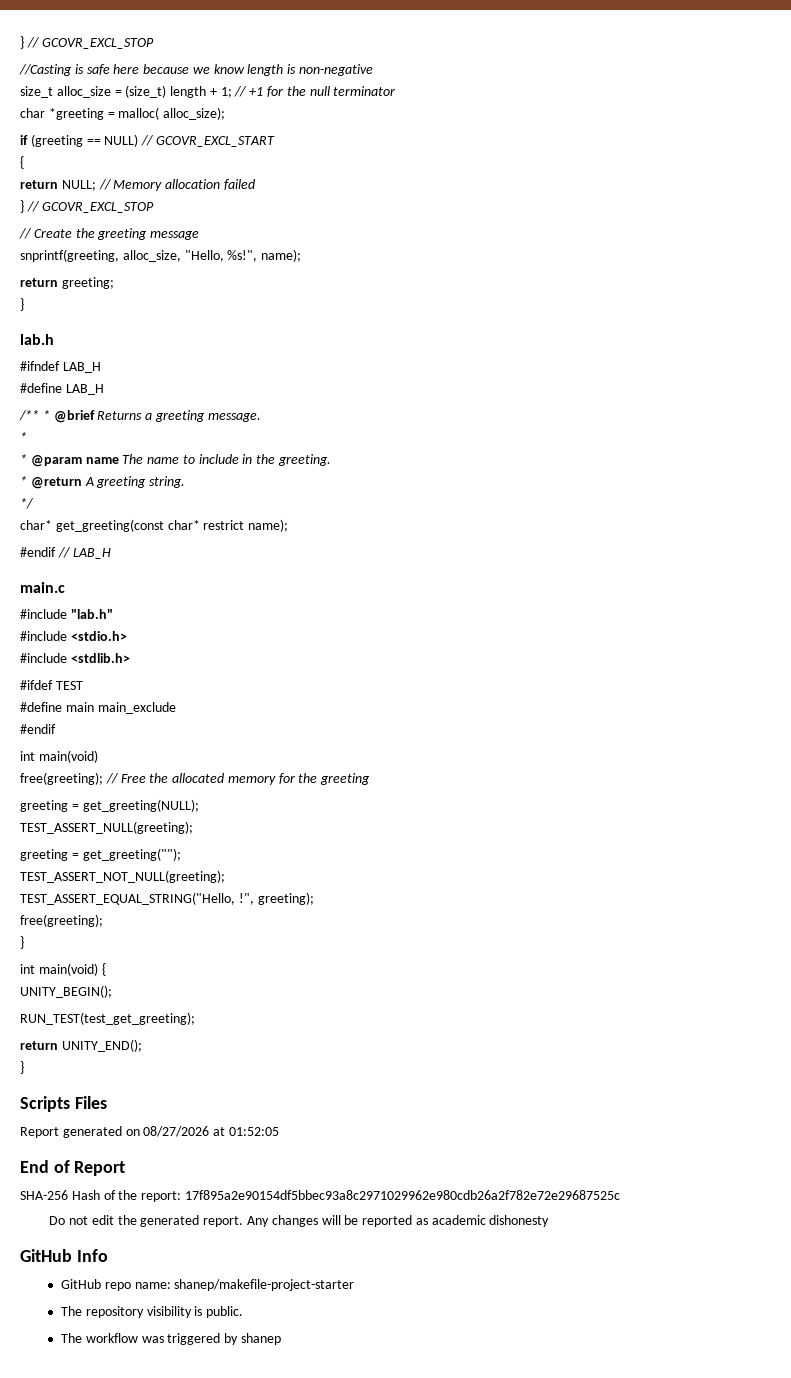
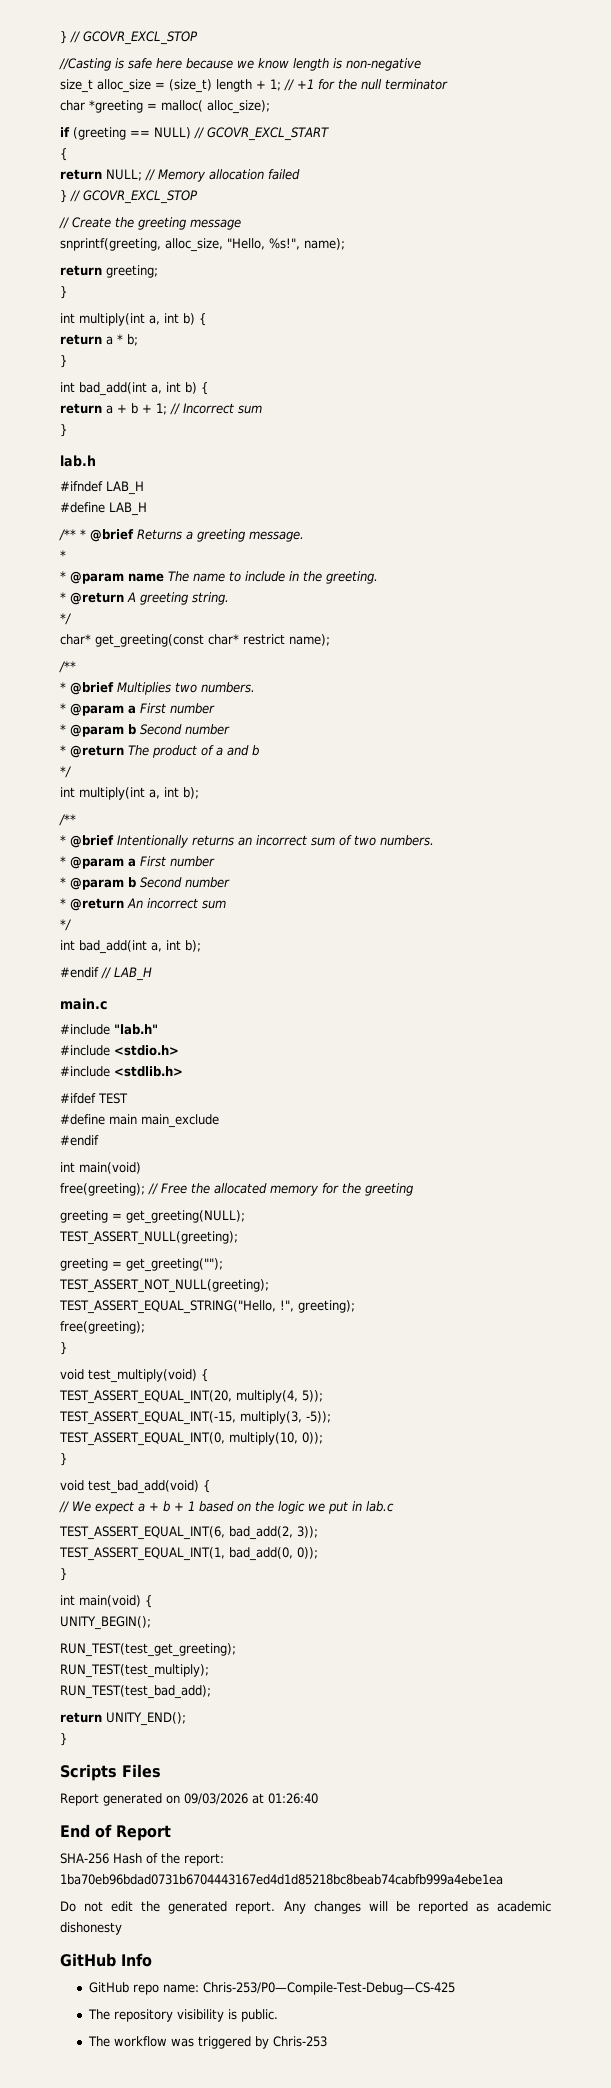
+ int multiply(int a, int b) {
+ return a * b;
+ }
+ int bad_add(int a, int b) {
+ return a + b + 1; // Incorrect sum
+ }
  char* get_greeting(const char* restrict name);
+ /**
+ * @brief Multiplies two numbers.
+ * @param a First number
+ * @param b Second number
+ * @return The product of a and b
+ */
+ int multiply(int a, int b);
+ /**
+ * @brief Intentionally returns an incorrect sum of two numbers.
+ * @param a First number
+ * @param b Second number
+ * @return An incorrect sum
+ */
+ int bad_add(int a, int b);
+ void test_multiply(void) {
+ TEST_ASSERT_EQUAL_INT(20, multiply(4, 5));
+ TEST_ASSERT_EQUAL_INT(-15, multiply(3, -5));
+ TEST_ASSERT_EQUAL_INT(0, multiply(10, 0));
+ }
+ void test_bad_add(void) {
+ // We expect a + b + 1 based on the logic we put in lab.c
+ TEST_ASSERT_EQUAL_INT(6, bad_add(2, 3));
+ TEST_ASSERT_EQUAL_INT(1, bad_add(0, 0));
+ }
+ RUN_TEST(test_multiply);
+ RUN_TEST(test_bad_add);
- Report generated on 08/27/2026 at 01:52:05
+ Report generated on 09/03/2026 at 01:26:40
- SHA-256 Hash of the report: 17f895a2e90154df5bbec93a8c2971029962e980cdb26a2f782e72e29687525c
+ SHA-256 Hash of the report: 1ba70eb96bdad0731b6704443167ed4d1d85218bc8beab74cabfb999a4ebe1ea
- GitHub repo name: shanep/makefile-project-starter
+ GitHub repo name: Chris-253/P0—Compile-Test-Debug—CS-425
- The workflow was triggered by shanep
+ The workflow was triggered by Chris-253

